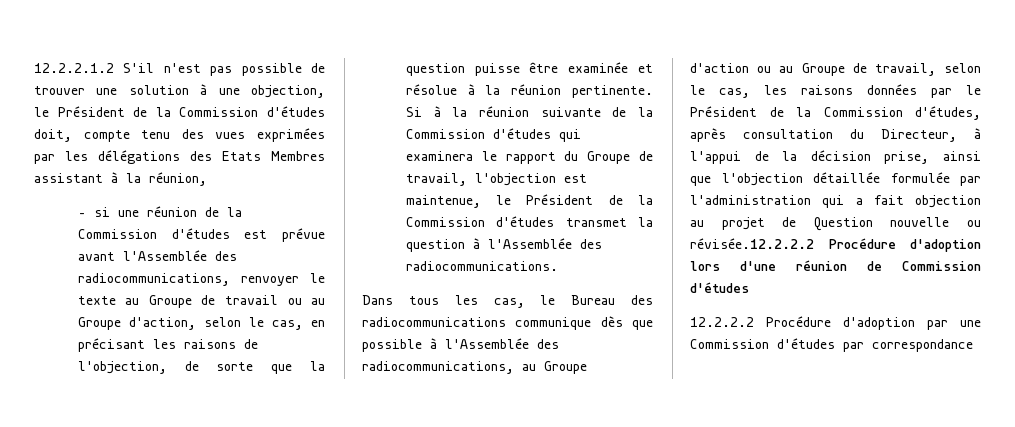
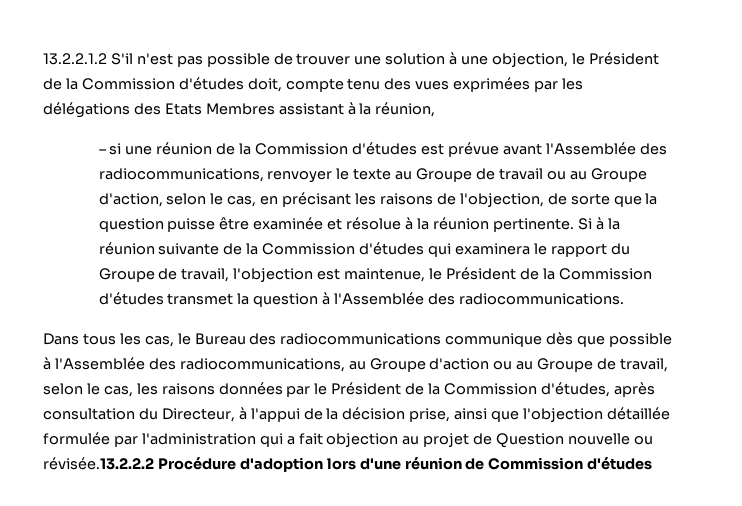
- 12.2.2.1.2 S'il n'est pas possible de trouver une solution à une objection, le Président de la Commission d'études doit, compte tenu des vues exprimées par les délégations des Etats Membres assistant à la réunion,
+ 13.2.2.1.2 S'il n'est pas possible de trouver une solution à une objection, le Président de la Commission d'études doit, compte tenu des vues exprimées par les délégations des Etats Membres assistant à la réunion,
- Dans tous les cas, le Bureau des radiocommunications communique dès que possible à l'Assemblée des radiocommunications, au Groupe d'action ou au Groupe de travail, selon le cas, les raisons données par le Président de la Commission d'études, après consultation du Directeur, à l'appui de la décision prise, ainsi que l'objection détaillée formulée par l'administration qui a fait objection au projet de Question nouvelle ou révisée.12.2.2.2 Procédure d'adoption lors d'une réunion de Commission d'études
+ Dans tous les cas, le Bureau des radiocommunications communique dès que possible à l'Assemblée des radiocommunications, au Groupe d'action ou au Groupe de travail, selon le cas, les raisons données par le Président de la Commission d'études, après consultation du Directeur, à l'appui de la décision prise, ainsi que l'objection détaillée formulée par l'administration qui a fait objection au projet de Question nouvelle ou révisée.13.2.2.2 Procédure d'adoption lors d'une réunion de Commission d'études
- 12.2.2.2 Procédure d'adoption par une Commission d'études par correspondance

